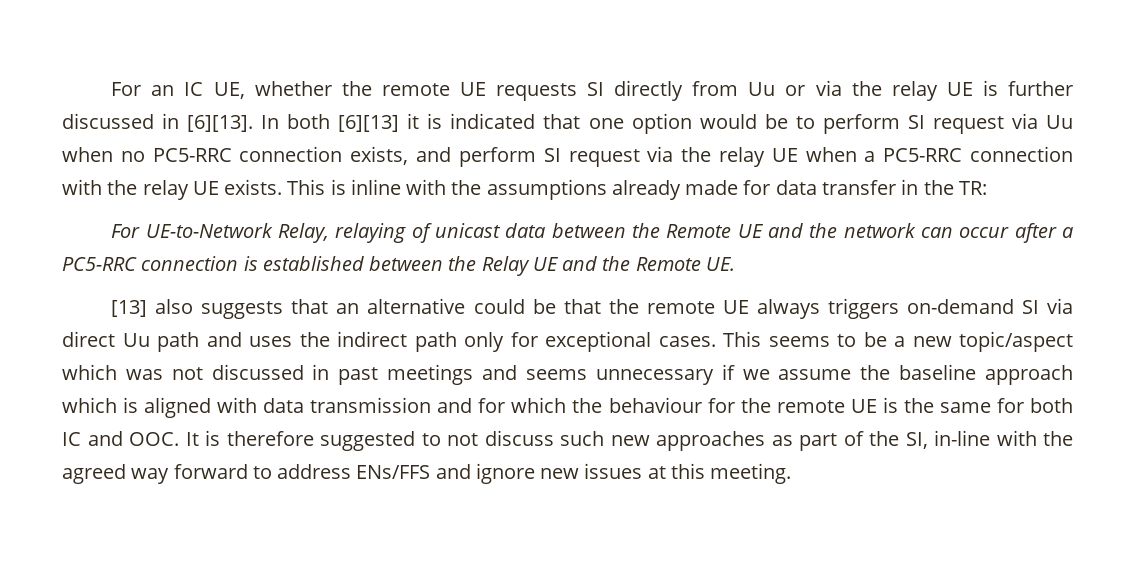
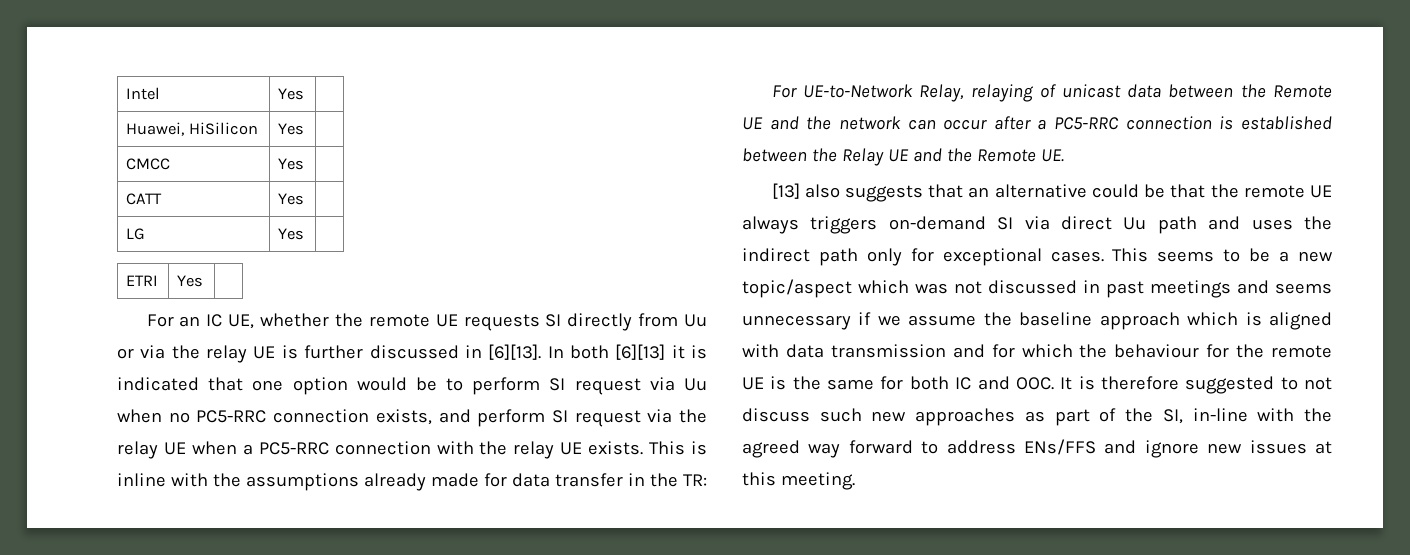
+ Intel | Yes |
+ Huawei, HiSilicon | Yes |
+ CMCC | Yes |
+ CATT | Yes |
+ LG | Yes |
+ ETRI | Yes |

